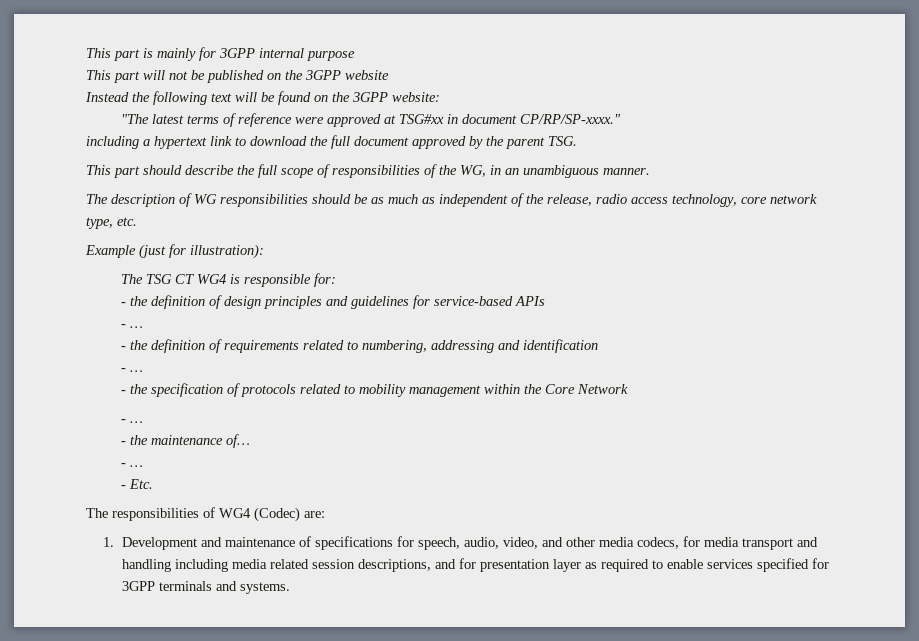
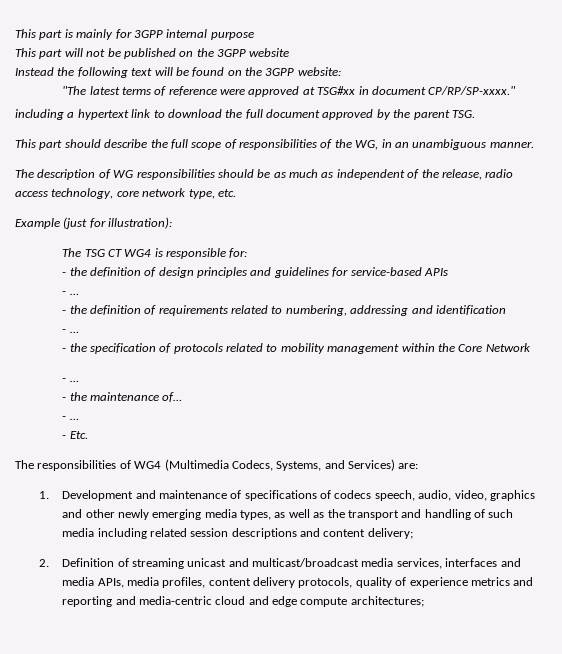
- The responsibilities of WG4 (Codec) are:
+ The responsibilities of WG4 (Multimedia Codecs, Systems, and Services) are:
- 1. Development and maintenance of specifications for speech, audio, video, and other media codecs, for media transport and handling including media related session descriptions, and for presentation layer as required to enable services specified for 3GPP terminals and systems.
+ 1. Development and maintenance of specifications of codecs speech, audio, video, graphics and other newly emerging media types, as well as the transport and handling of such media including related session descriptions and content delivery;
+ 2. Definition of streaming unicast and multicast/broadcast media services, interfaces and media APIs, media profiles, content delivery protocols, quality of experience metrics and reporting and media-centric cloud and edge compute architectures;

